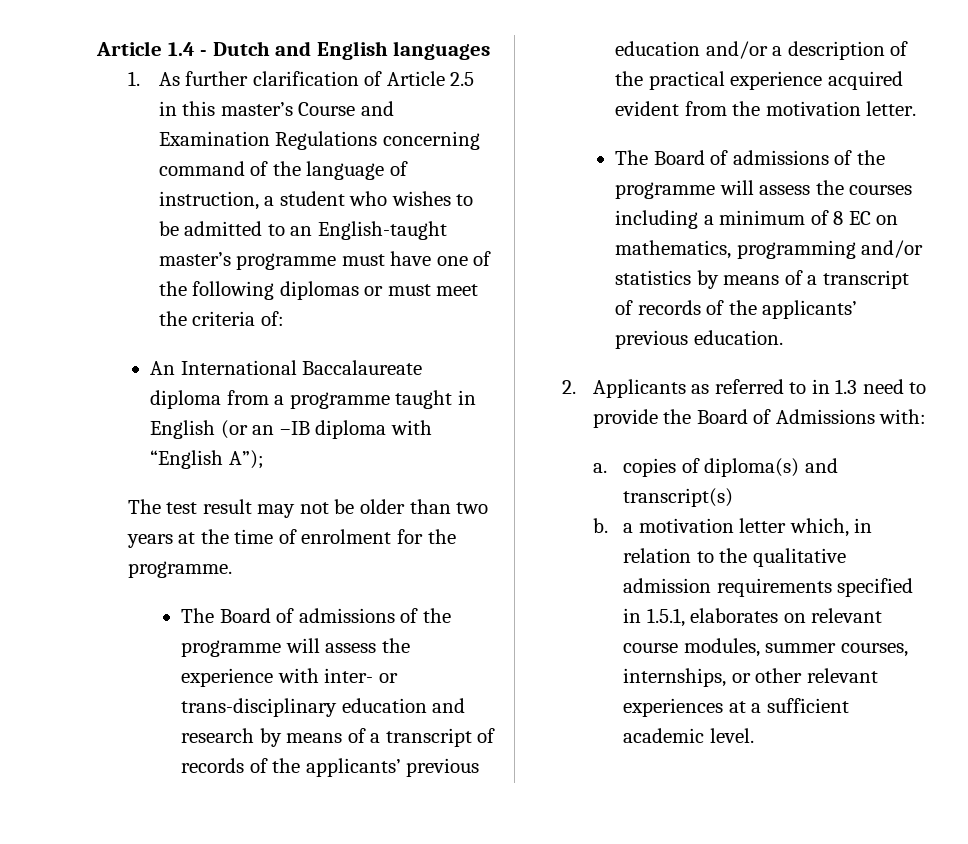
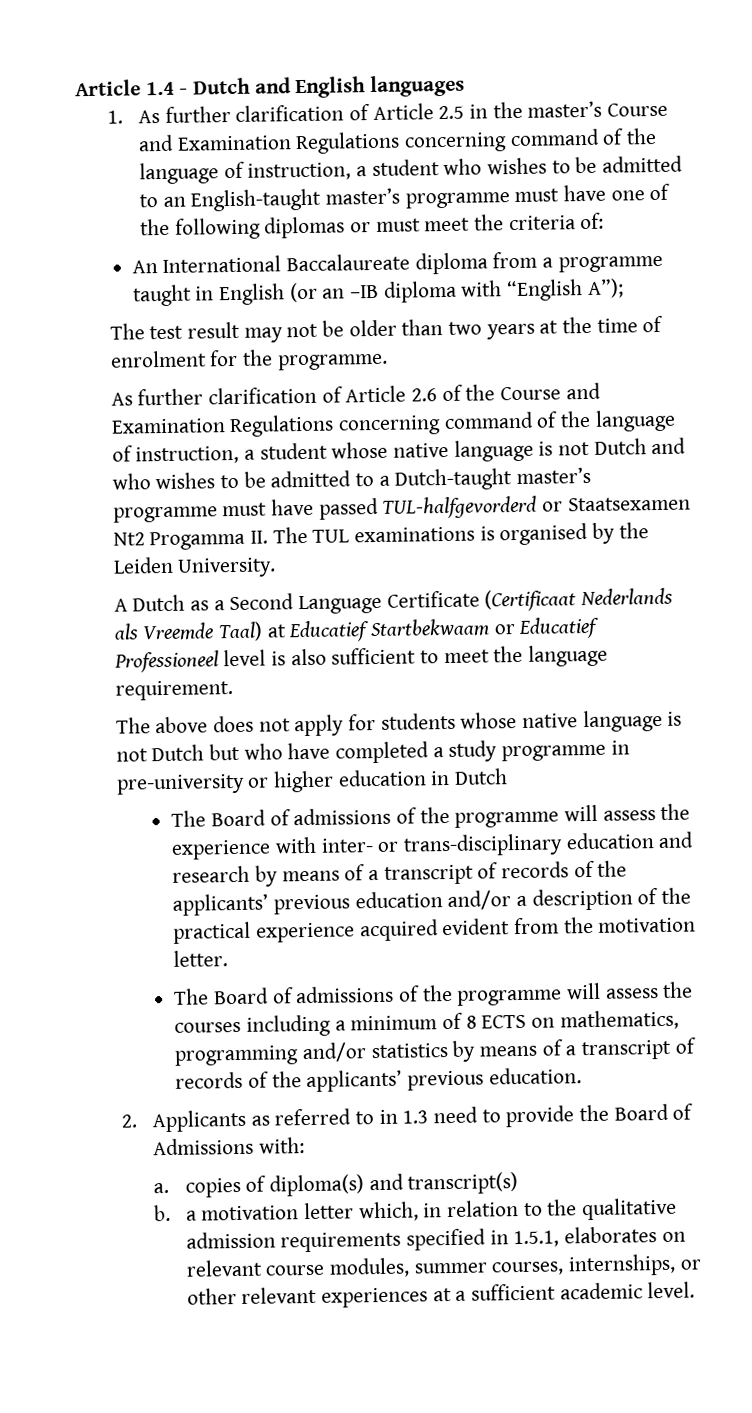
- 1. As further clarification of Article 2.5 in this master’s Course and Examination Regulations concerning command of the language of instruction, a student who wishes to be admitted to an English-taught master’s programme must have one of the following diplomas or must meet the criteria of:
+ 1. As further clarification of Article 2.5 in the master’s Course and Examination Regulations concerning command of the language of instruction, a student who wishes to be admitted to an English-taught master’s programme must have one of the following diplomas or must meet the criteria of:
+ As further clarification of Article 2.6 of the Course and Examination Regulations concerning command of the language of instruction, a student whose native language is not Dutch and who wishes to be admitted to a Dutch-taught master’s programme must have passed TUL-halfgevorderd or Staatsexamen Nt2 Progamma II. The TUL examinations is organised by the Leiden University.
+ A Dutch as a Second Language Certificate (Certificaat Nederlands als Vreemde Taal) at Educatief Startbekwaam or Educatief Professioneel level is also sufficient to meet the language requirement.
+ The above does not apply for students whose native language is not Dutch but who have completed a study programme in pre-university or higher education in Dutch
- The Board of admissions of the programme will assess the courses including a minimum of 8 EC on mathematics, programming and/or statistics by means of a transcript of records of the applicants’ previous education.
+ The Board of admissions of the programme will assess the courses including a minimum of 8 ECTS on mathematics, programming and/or statistics by means of a transcript of records of the applicants’ previous education.

